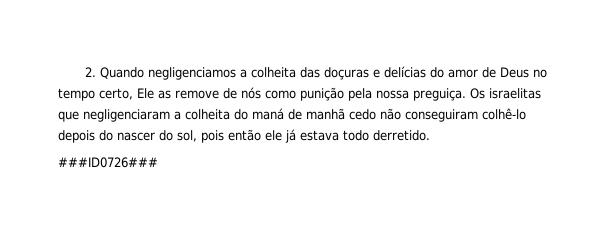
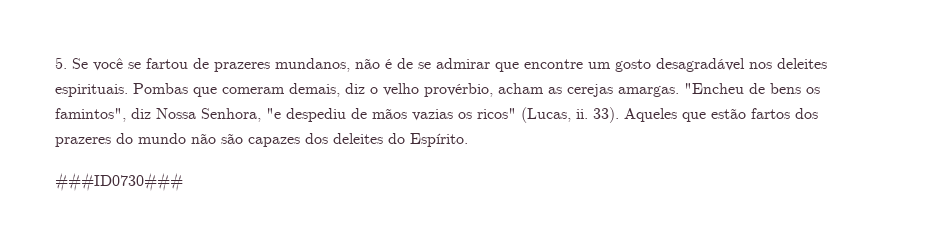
- 2. Quando negligenciamos a colheita das doçuras e delícias do amor de Deus no tempo certo, Ele as remove de nós como punição pela nossa preguiça. Os israelitas que negligenciaram a colheita do maná de manhã cedo não conseguiram colhê-lo depois do nascer do sol, pois então ele já estava todo derretido.
- ###ID0726###
+ 5. Se você se fartou de prazeres mundanos, não é de se admirar que encontre um gosto desagradável nos deleites espirituais. Pombas que comeram demais, diz o velho provérbio, acham as cerejas amargas. "Encheu de bens os famintos", diz Nossa Senhora, "e despediu de mãos vazias os ricos" (Lucas, ii. 33). Aqueles que estão fartos dos prazeres do mundo não são capazes dos deleites do Espírito.
+ ###ID0730###

